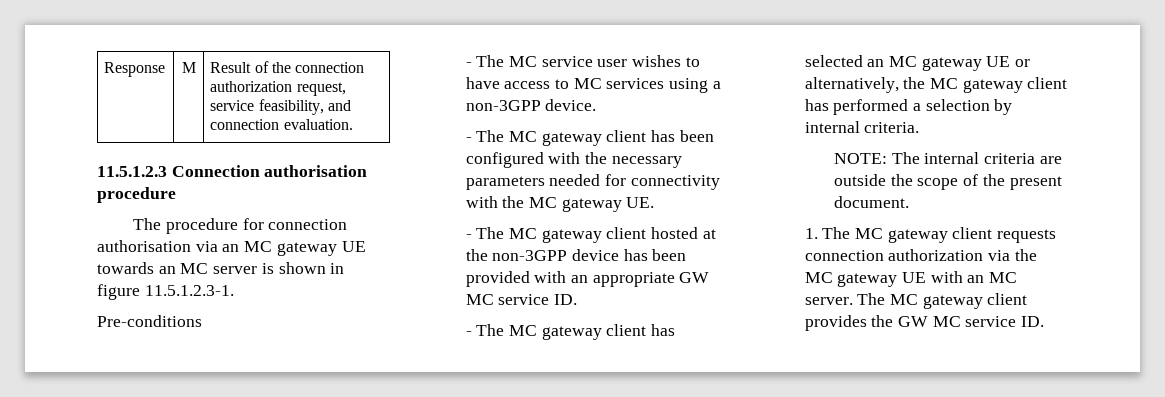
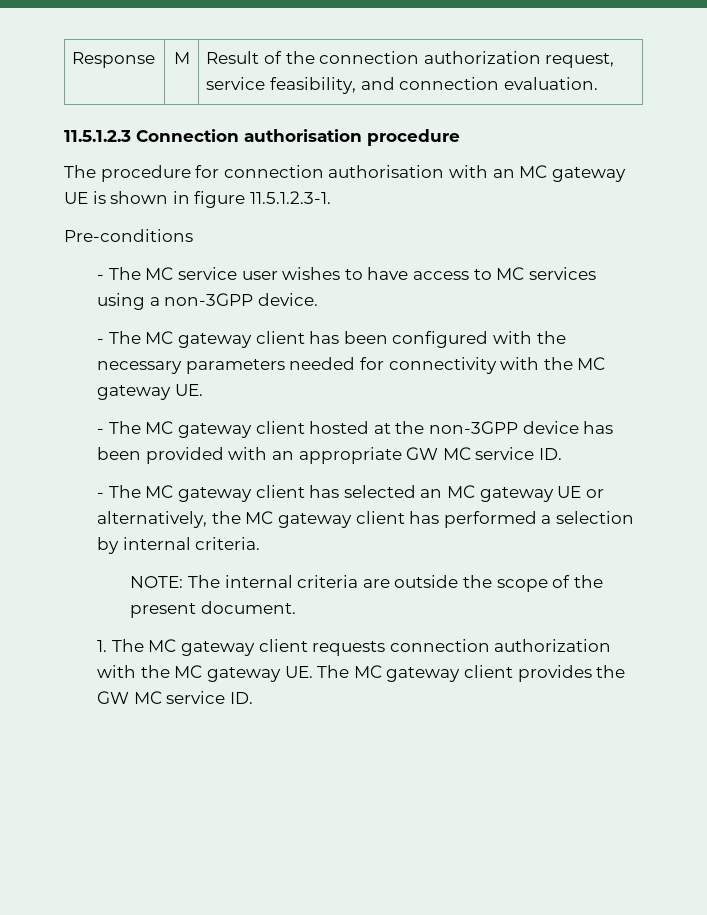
- The procedure for connection authorisation via an MC gateway UE towards an MC server is shown in figure 11.5.1.2.3-1.
+ The procedure for connection authorisation with an MC gateway UE is shown in figure 11.5.1.2.3-1.
- 1. The MC gateway client requests connection authorization via the MC gateway UE with an MC server. The MC gateway client provides the GW MC service ID.
+ 1. The MC gateway client requests connection authorization with the MC gateway UE. The MC gateway client provides the GW MC service ID.

